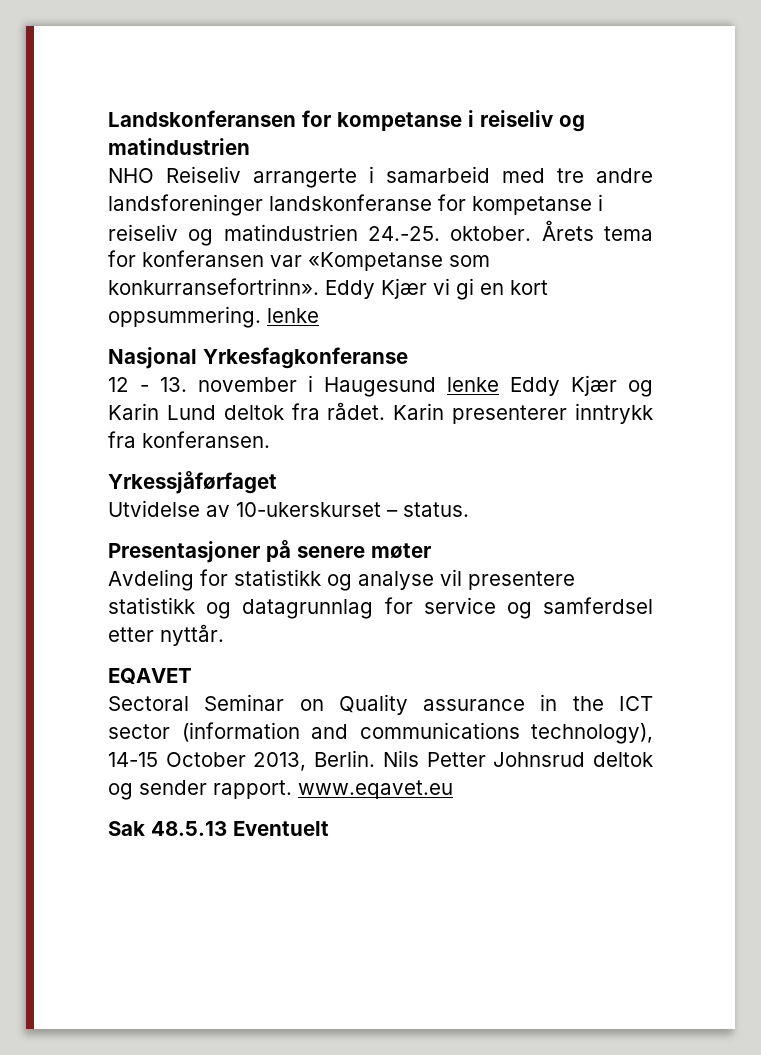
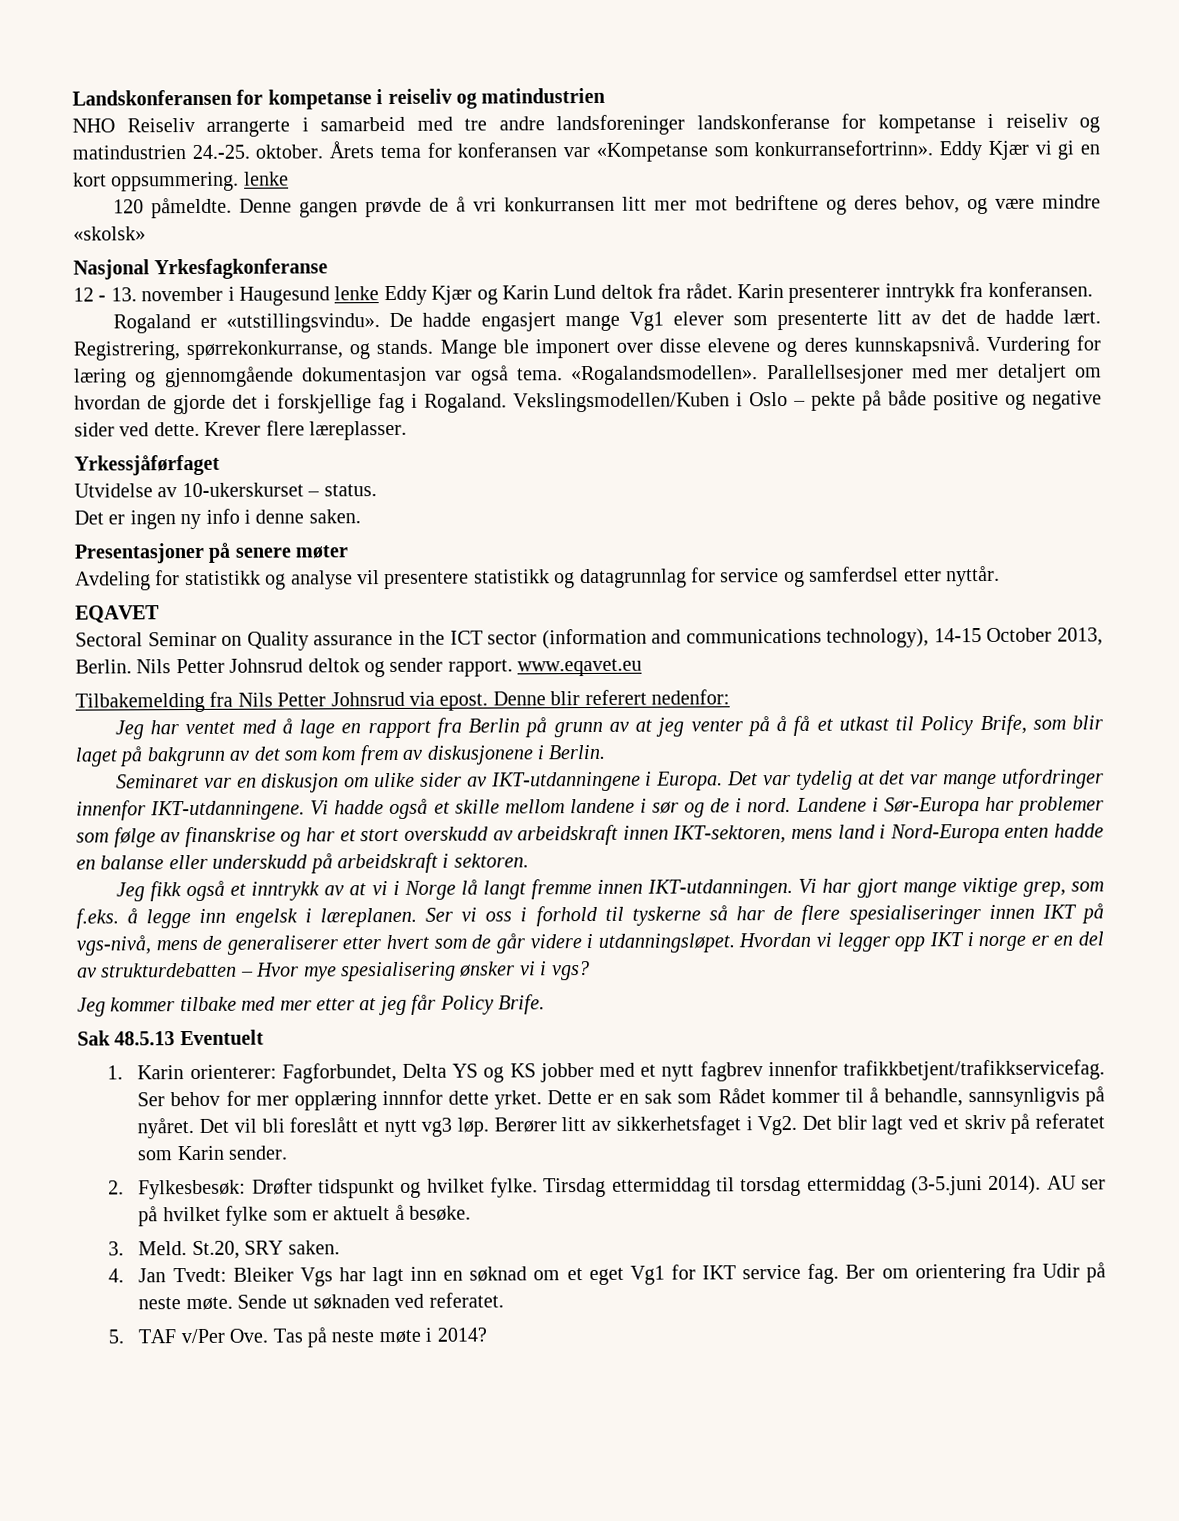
+ 120 påmeldte. Denne gangen prøvde de å vri konkurransen litt mer mot bedriftene og deres behov, og være mindre «skolsk»
+ Rogaland er «utstillingsvindu». De hadde engasjert mange Vg1 elever som presenterte litt av det de hadde lært. Registrering, spørrekonkurranse, og stands. Mange ble imponert over disse elevene og deres kunnskapsnivå. Vurdering for læring og gjennomgående dokumentasjon var også tema. «Rogalandsmodellen». Parallellsesjoner med mer detaljert om hvordan de gjorde det i forskjellige fag i Rogaland. Vekslingsmodellen/Kuben i Oslo – pekte på både positive og negative sider ved dette. Krever flere læreplasser.
+ Det er ingen ny info i denne saken.
+ Tilbakemelding fra Nils Petter Johnsrud via epost. Denne blir referert nedenfor:
+ Jeg har ventet med å lage en rapport fra Berlin på grunn av at jeg venter på å få et utkast til Policy Brife, som blir laget på bakgrunn av det som kom frem av diskusjonene i Berlin.
+ Seminaret var en diskusjon om ulike sider av IKT-utdanningene i Europa. Det var tydelig at det var mange utfordringer innenfor IKT-utdanningene. Vi hadde også et skille mellom landene i sør og de i nord. Landene i Sør-Europa har problemer som følge av finanskrise og har et stort overskudd av arbeidskraft innen IKT-sektoren, mens land i Nord-Europa enten hadde en balanse eller underskudd på arbeidskraft i sektoren.
+ Jeg fikk også et inntrykk av at vi i Norge lå langt fremme innen IKT-utdanningen. Vi har gjort mange viktige grep, som f.eks. å legge inn engelsk i læreplanen. Ser vi oss i forhold til tyskerne så har de flere spesialiseringer innen IKT på vgs-nivå, mens de generaliserer etter hvert som de går videre i utdanningsløpet. Hvordan vi legger opp IKT i norge er en del av strukturdebatten – Hvor mye spesialisering ønsker vi i vgs?
+ Jeg kommer tilbake med mer etter at jeg får Policy Brife.
  Sak 48.5.13 Eventuelt
+ 1. Karin orienterer: Fagforbundet, Delta YS og KS jobber med et nytt fagbrev innenfor trafikkbetjent/trafikkservicefag. Ser behov for mer opplæring innnfor dette yrket. Dette er en sak som Rådet kommer til å behandle, sannsynligvis på nyåret. Det vil bli foreslått et nytt vg3 løp. Berører litt av sikkerhetsfaget i Vg2. Det blir lagt ved et skriv på referatet som Karin sender.
+ 2. Fylkesbesøk: Drøfter tidspunkt og hvilket fylke. Tirsdag ettermiddag til torsdag ettermiddag (3-5.juni 2014). AU ser på hvilket fylke som er aktuelt å besøke.
+ 3. Meld. St.20, SRY saken.
+ 4. Jan Tvedt: Bleiker Vgs har lagt inn en søknad om et eget Vg1 for IKT service fag. Ber om orientering fra Udir på neste møte. Sende ut søknaden ved referatet.
+ 5. TAF v/Per Ove. Tas på neste møte i 2014?

